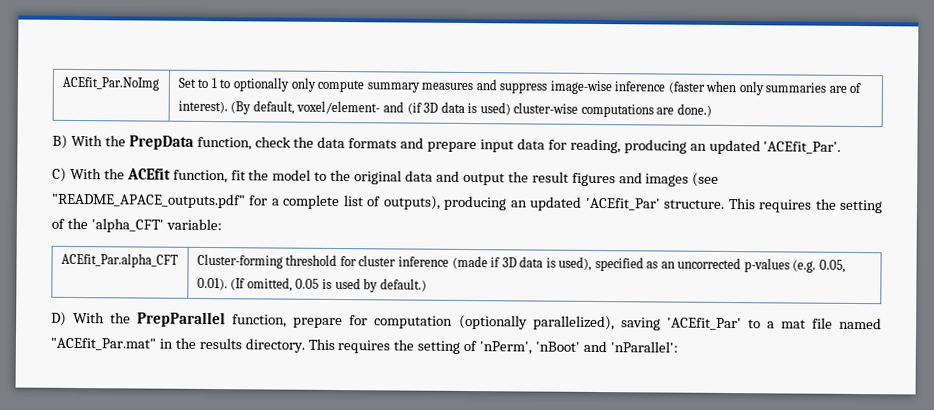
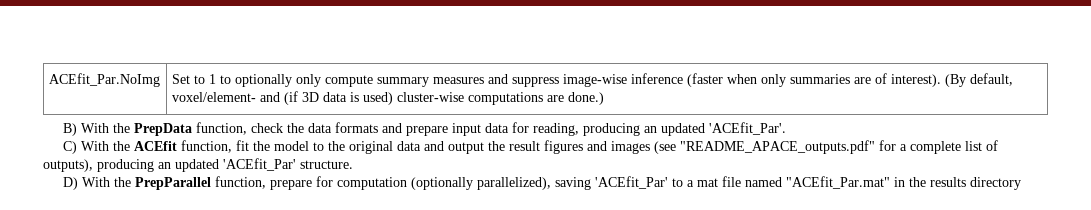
- This requires the setting of the 'alpha_CFT' variable:
- ACEfit_Par.alpha_CFT | Cluster-forming threshold for cluster inference (made if 3D data is used), specified as an uncorrected p-values (e.g. 0.05, 0.01). (If omitted, 0.05 is used by default.)
- D) With the PrepParallel function, prepare for computation (optionally parallelized), saving 'ACEfit_Par' to a mat file named "ACEfit_Par.mat" in the results directory. This requires the setting of 'nPerm', 'nBoot' and 'nParallel':
+ D) With the PrepParallel function, prepare for computation (optionally parallelized), saving 'ACEfit_Par' to a mat file named "ACEfit_Par.mat" in the results directory

